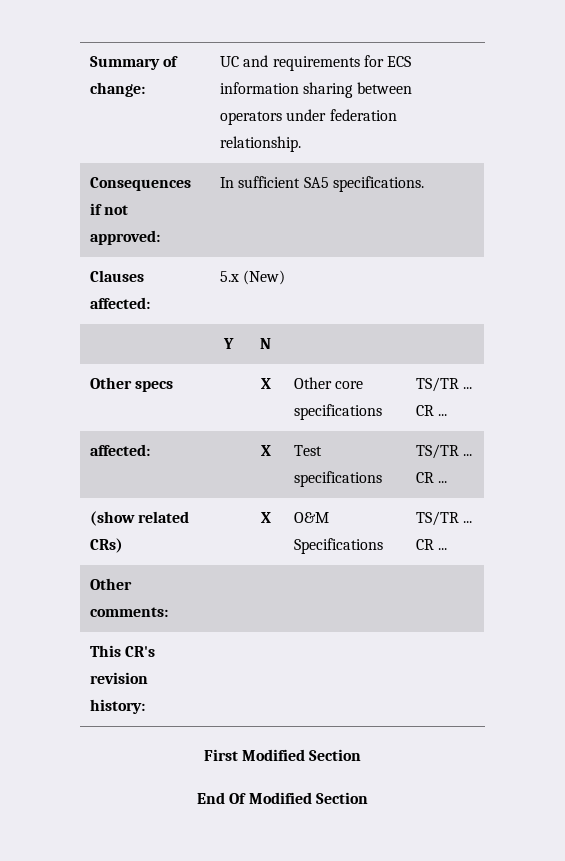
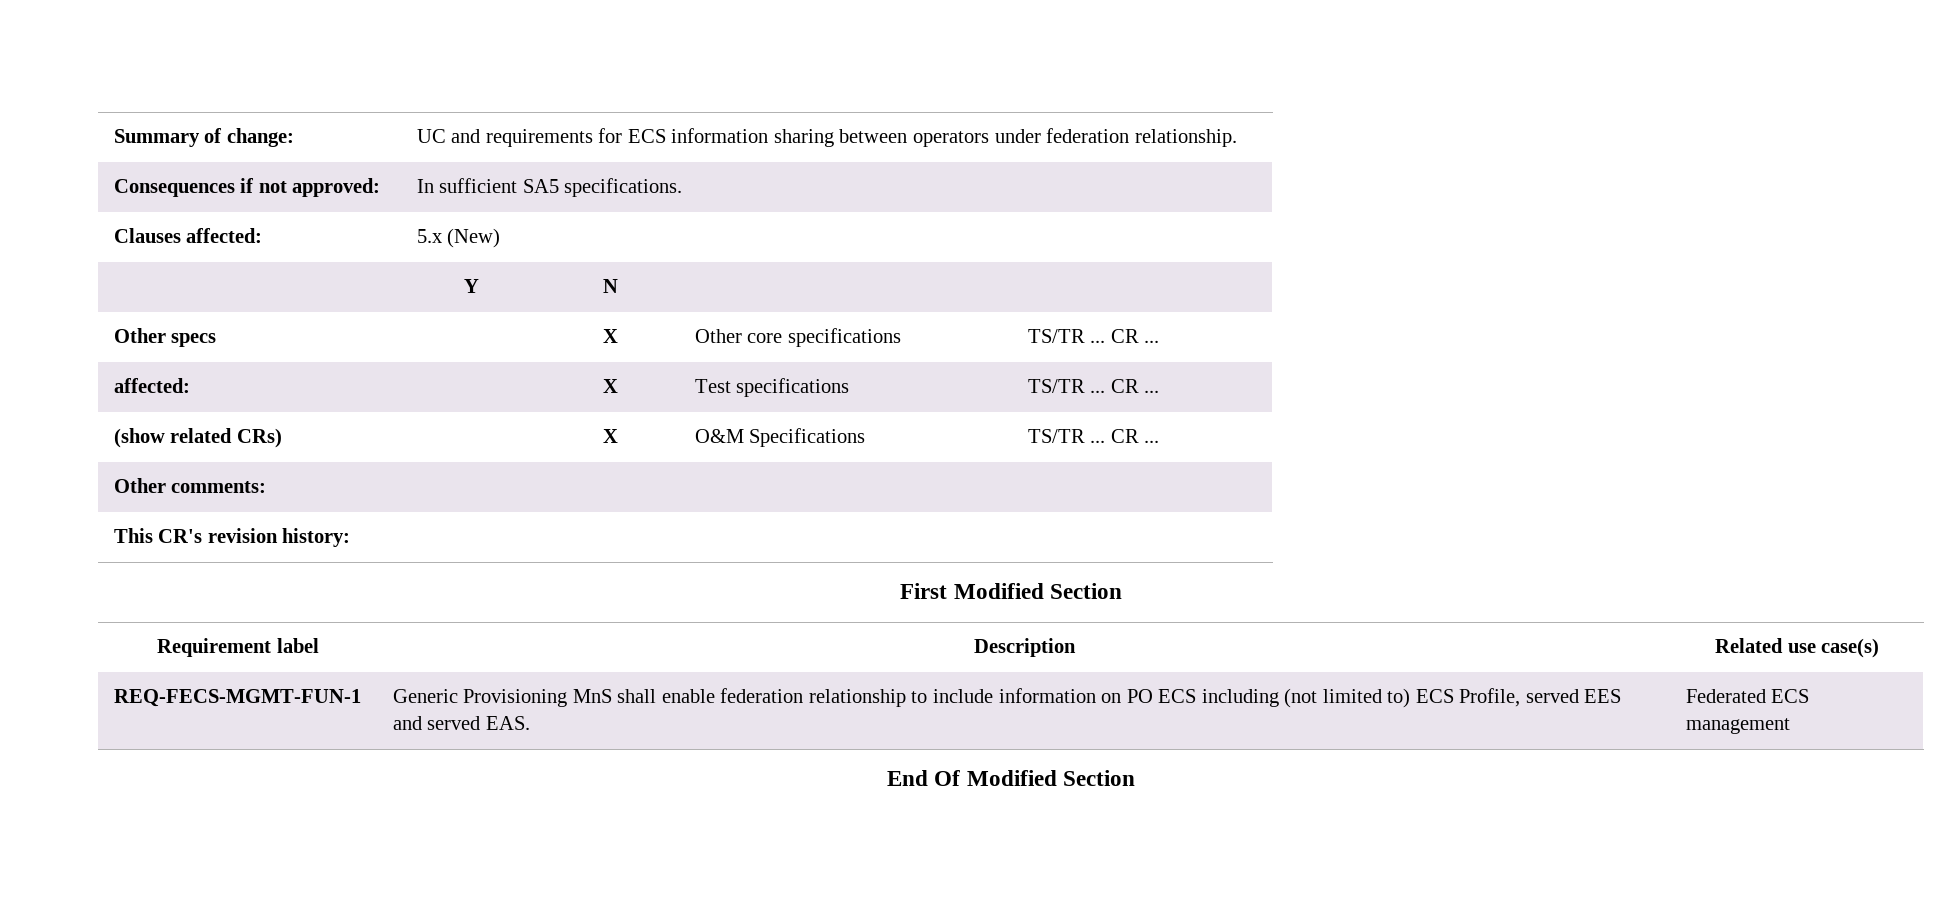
+ Requirement label | Description | Related use case(s)
+ REQ-FECS-MGMT-FUN-1 | Generic Provisioning MnS shall enable federation relationship to include information on PO ECS including (not limited to) ECS Profile, served EES and served EAS. | Federated ECS management

